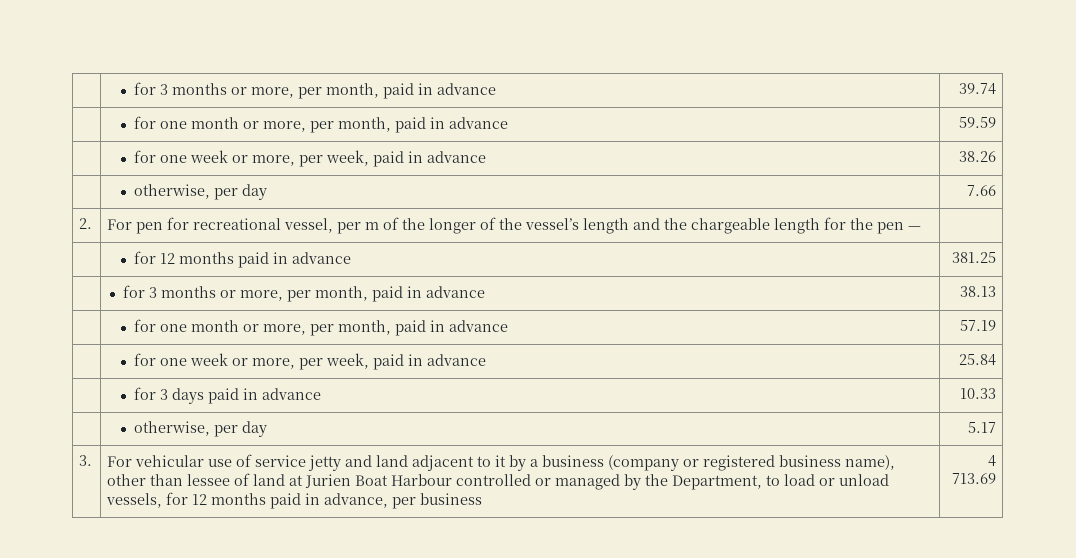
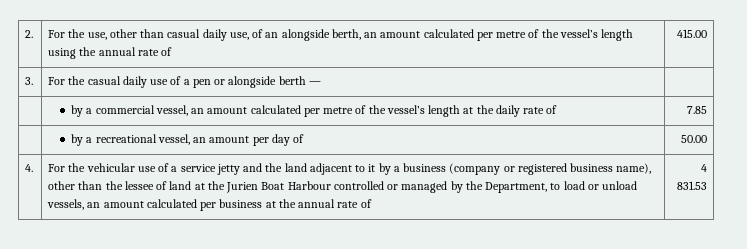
- | for 3 months or more, per month, paid in advance | 39.74
- | for one month or more, per month, paid in advance | 59.59
- | for one week or more, per week, paid in advance | 38.26
- | otherwise, per day | 7.66
- 2. | For pen for recreational vessel, per m of the longer of the vessel’s length and the chargeable length for the pen — |
- | for 12 months paid in advance | 381.25
- | for 3 months or more, per month, paid in advance | 38.13
- | for one month or more, per month, paid in advance | 57.19
- | for one week or more, per week, paid in advance | 25.84
- | for 3 days paid in advance | 10.33
- | otherwise, per day | 5.17
- 3. | For vehicular use of service jetty and land adjacent to it by a business (company or registered business name), other than lessee of land at Jurien Boat Harbour controlled or managed by the Department, to load or unload vessels, for 12 months paid in advance, per business
+ 2. | For the use, other than casual daily use, of an alongside berth, an amount calculated per metre of the vessel’s length using the annual rate of | 415.00
+ 3. | For the casual daily use of a pen or alongside berth — |
+ | by a commercial vessel, an amount calculated per metre of the vessel’s length at the daily rate of | 7.85
+ | by a recreational vessel, an amount per day of | 50.00
+ 4. | For the vehicular use of a service jetty and the land adjacent to it by a business (company or registered business name), other than the lessee of land at the Jurien Boat Harbour controlled or managed by the Department, to load or unload vessels, an amount calculated per business at the annual rate of
- 4 713.69
+ 4 831.53

